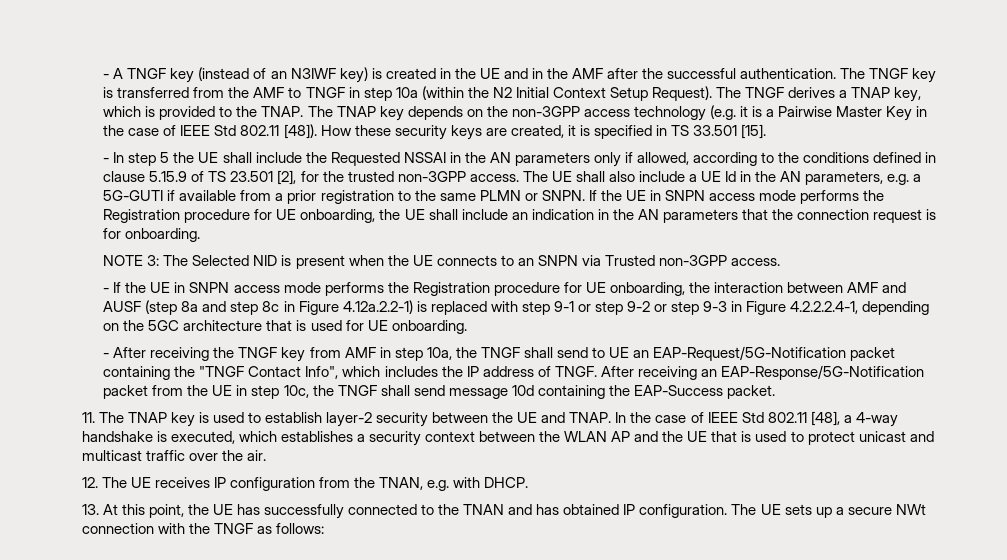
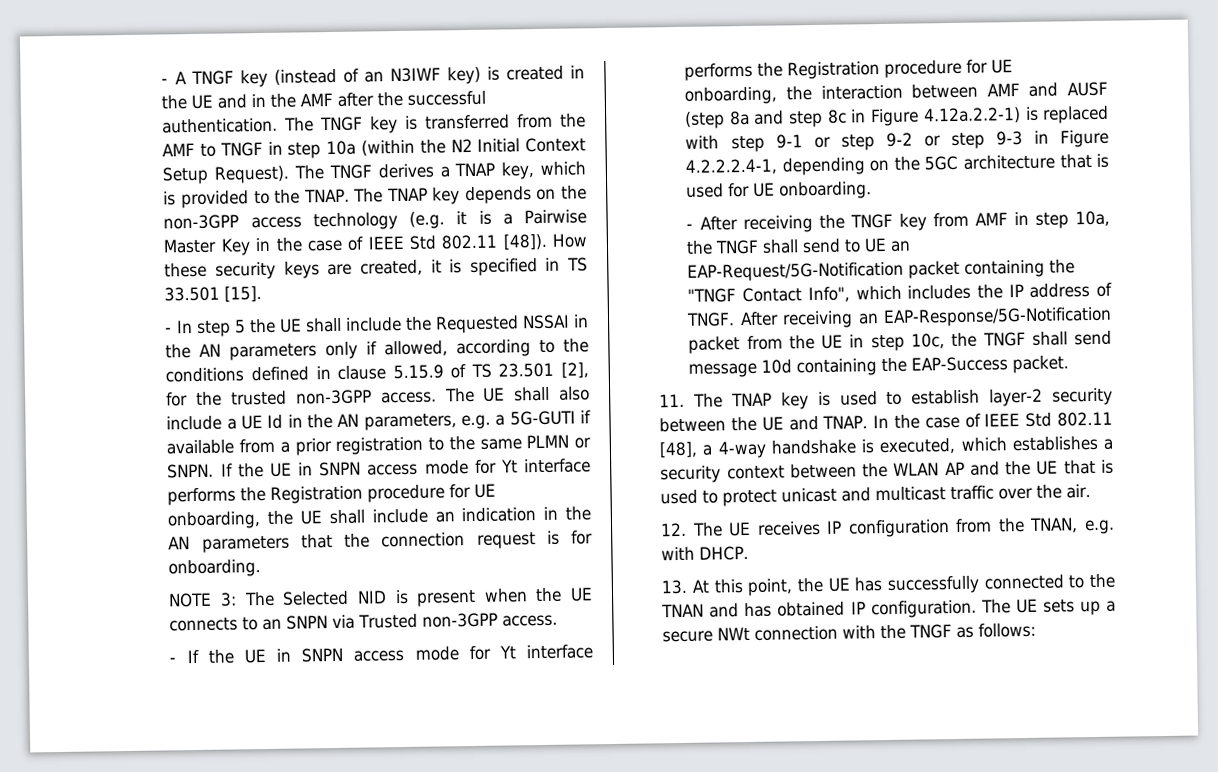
- If the UE in SNPN access mode performs the Registration procedure for UE onboarding, the UE shall include an indication in the AN parameters that the connection request is for onboarding.
+ If the UE in SNPN access mode for Yt interface performs the Registration procedure for UE onboarding, the UE shall include an indication in the AN parameters that the connection request is for onboarding.
- - If the UE in SNPN access mode performs the Registration procedure for UE onboarding, the interaction between AMF and AUSF (step 8a and step 8c in Figure 4.12a.2.2-1) is replaced with step 9-1 or step 9-2 or step 9-3 in Figure 4.2.2.2.4-1, depending on the 5GC architecture that is used for UE onboarding.
+ - If the UE in SNPN access mode for Yt interface performs the Registration procedure for UE onboarding, the interaction between AMF and AUSF (step 8a and step 8c in Figure 4.12a.2.2-1) is replaced with step 9-1 or step 9-2 or step 9-3 in Figure 4.2.2.2.4-1, depending on the 5GC architecture that is used for UE onboarding.

